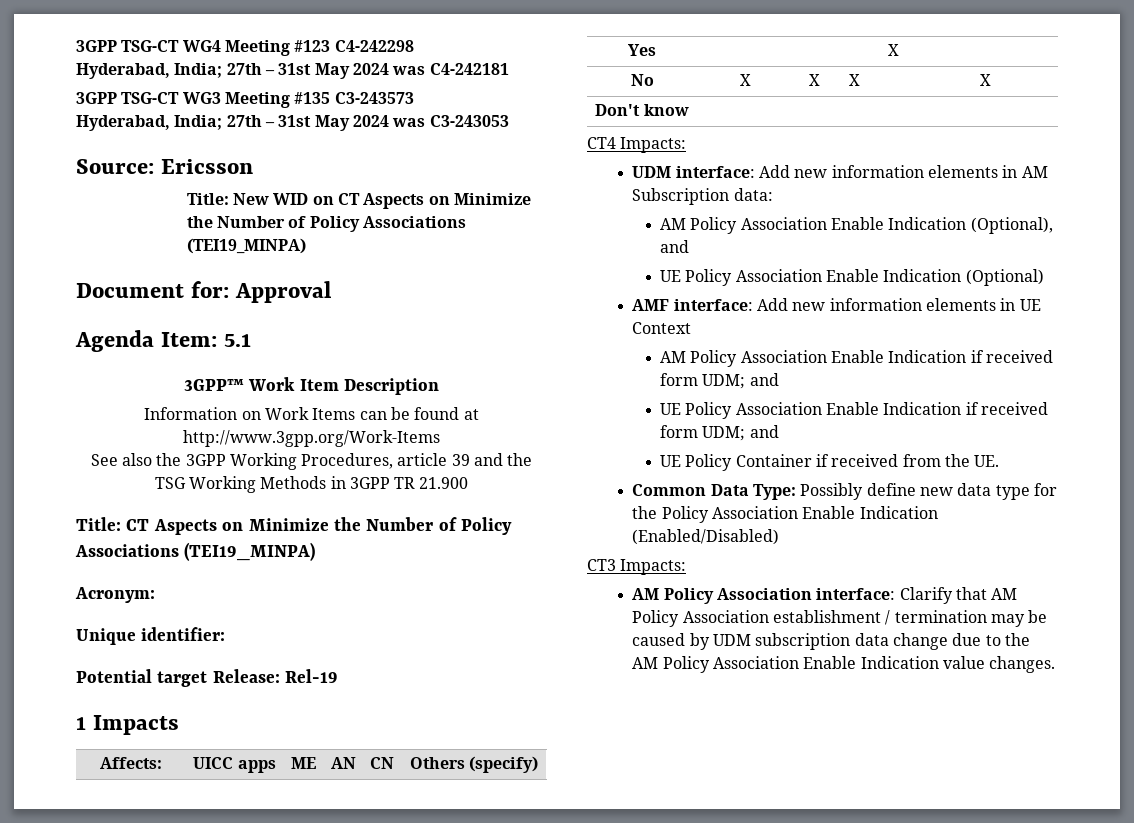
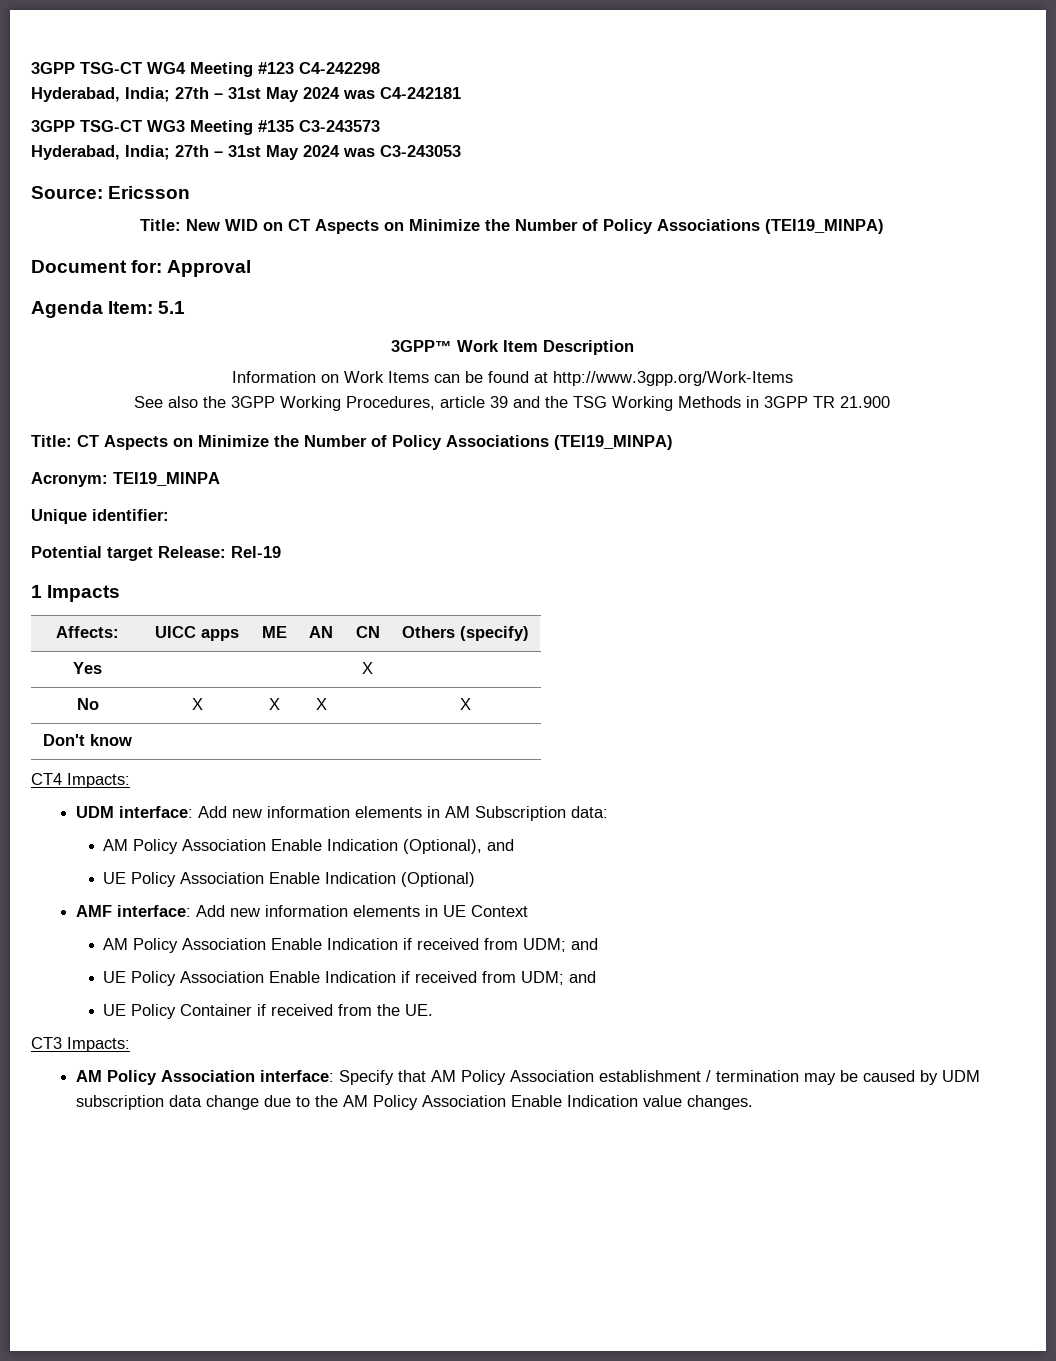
- Acronym:
+ Acronym: TEI19_MINPA
- AM Policy Association Enable Indication if received form UDM; and
+ AM Policy Association Enable Indication if received from UDM; and
- UE Policy Association Enable Indication if received form UDM; and
+ UE Policy Association Enable Indication if received from UDM; and
- Common Data Type: Possibly define new data type for the Policy Association Enable Indication (Enabled/Disabled)
- AM Policy Association interface: Clarify that AM Policy Association establishment / termination may be caused by UDM subscription data change due to the AM Policy Association Enable Indication value changes.
+ AM Policy Association interface: Specify that AM Policy Association establishment / termination may be caused by UDM subscription data change due to the AM Policy Association Enable Indication value changes.

